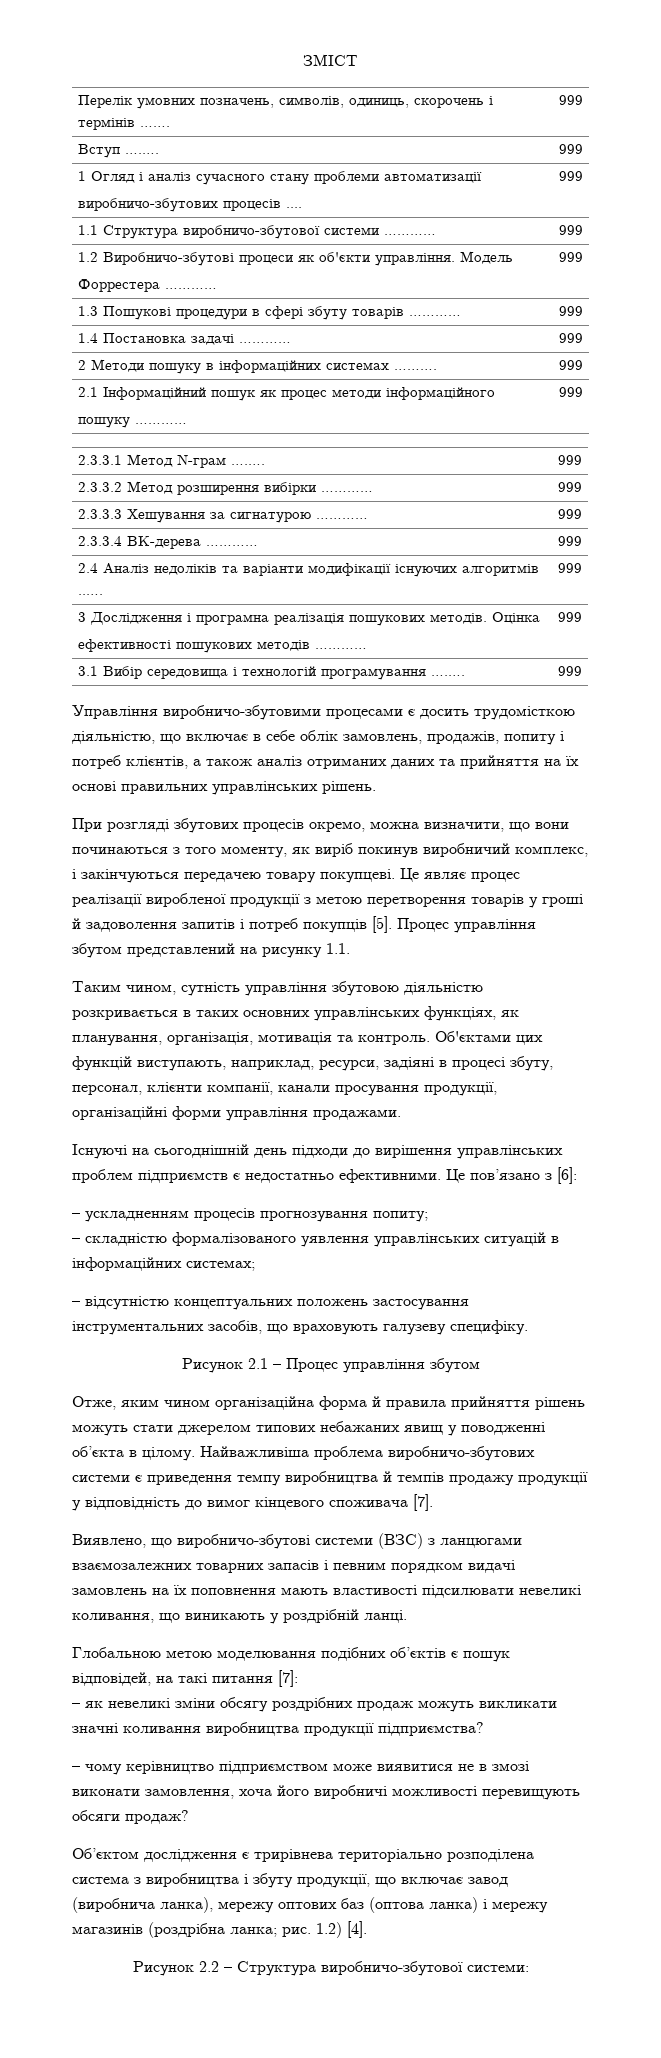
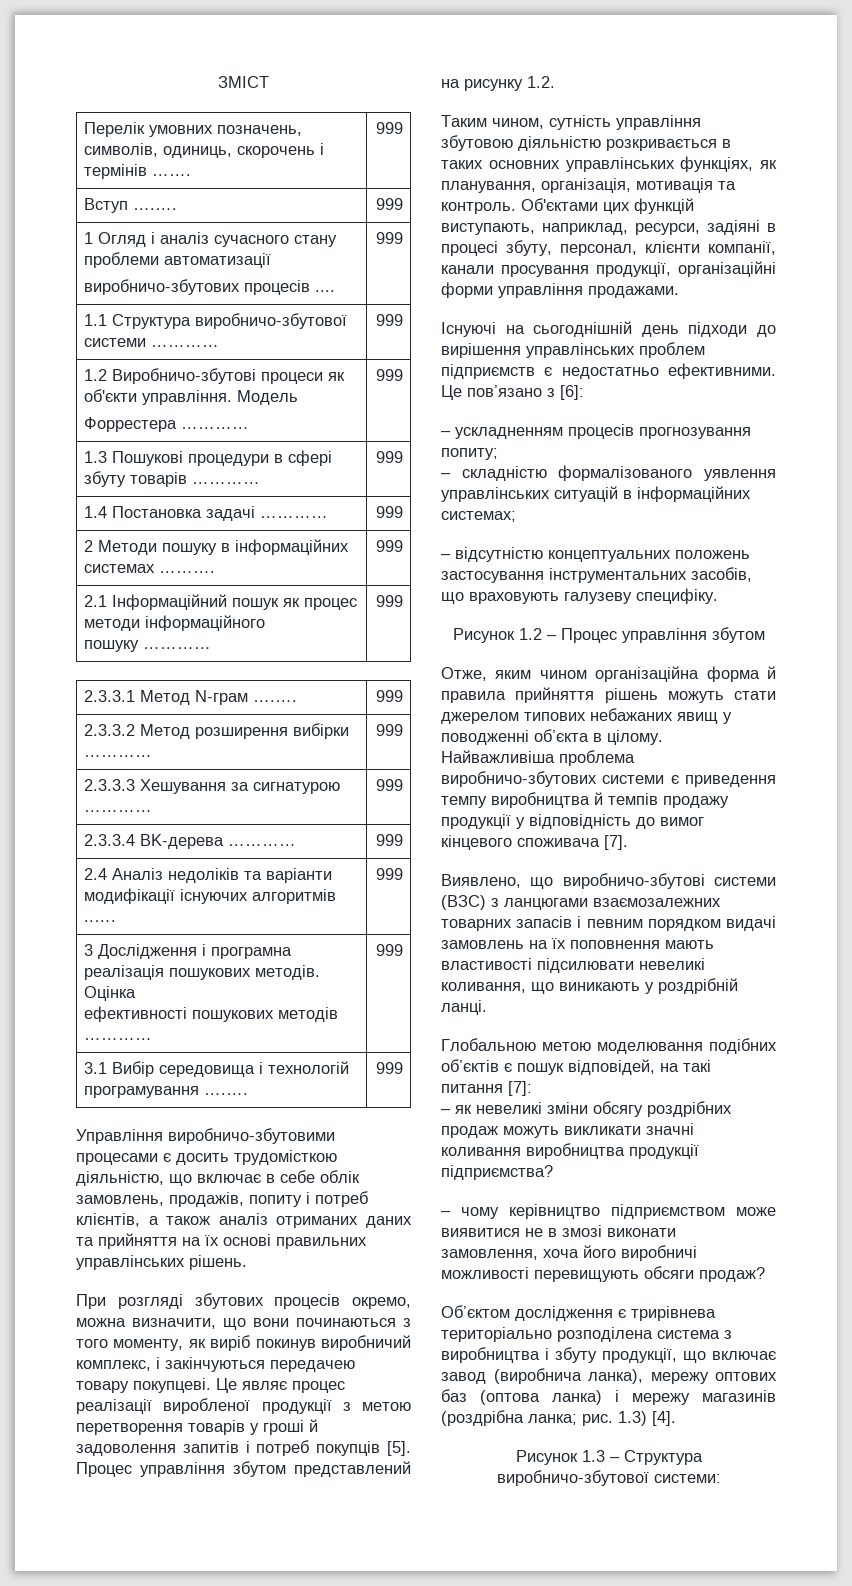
- Процес управління збутом представлений на рисунку 1.1.
+ Процес управління збутом представлений на рисунку 1.2.
- Рисунок 2.1 – Процес управління збутом
+ Рисунок 1.2 – Процес управління збутом
- 1.2) [4].
+ 1.3) [4].
- Рисунок 2.2 – Структура виробничо-збутової системи:
+ Рисунок 1.3 – Структура виробничо-збутової системи:

